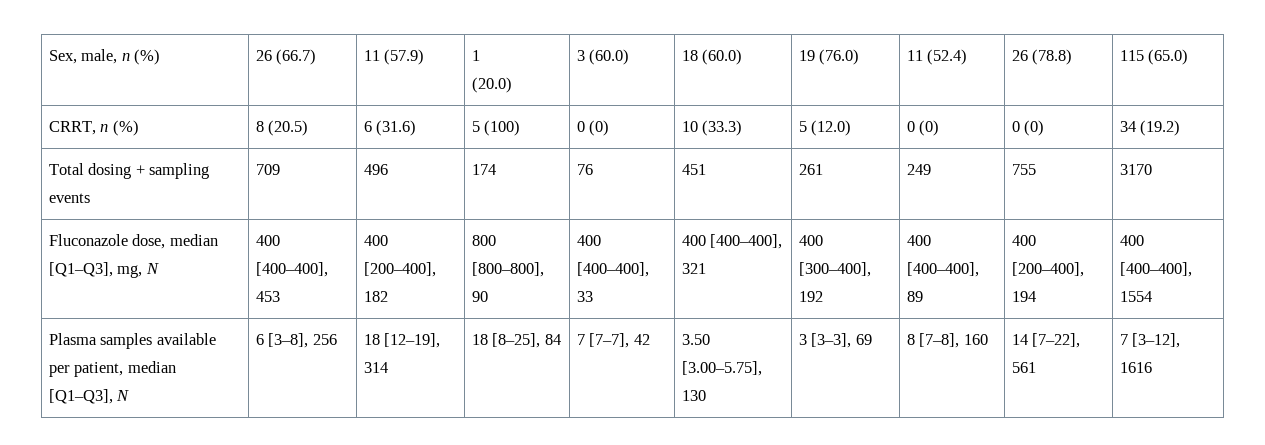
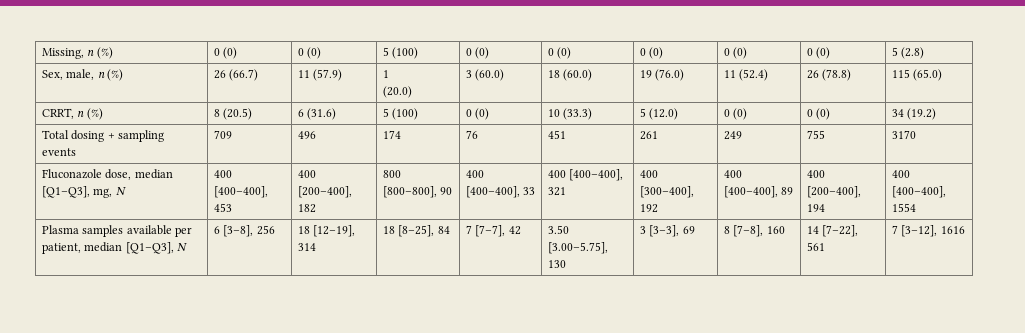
+ Missing, n (%) | 0 (0) | 0 (0) | 5 (100) | 0 (0) | 0 (0) | 0 (0) | 0 (0) | 0 (0) | 5 (2.8)

